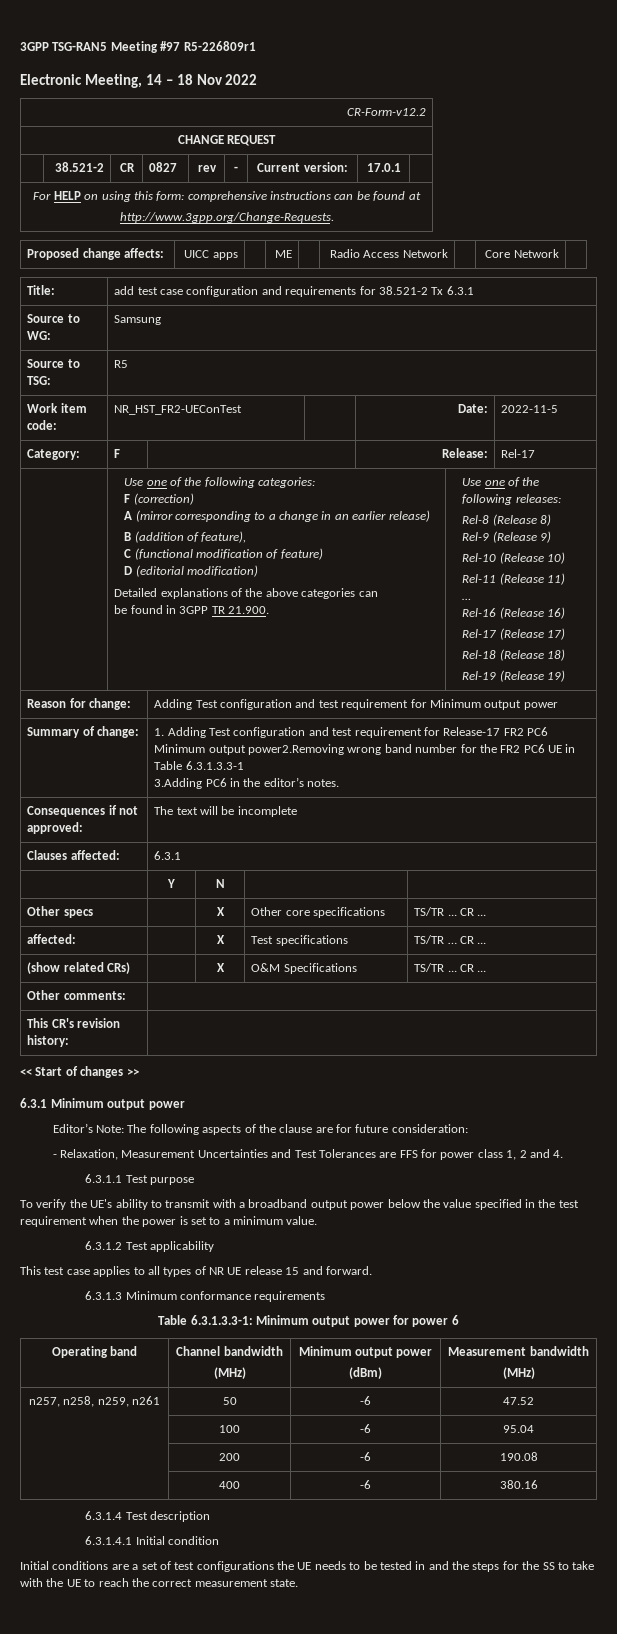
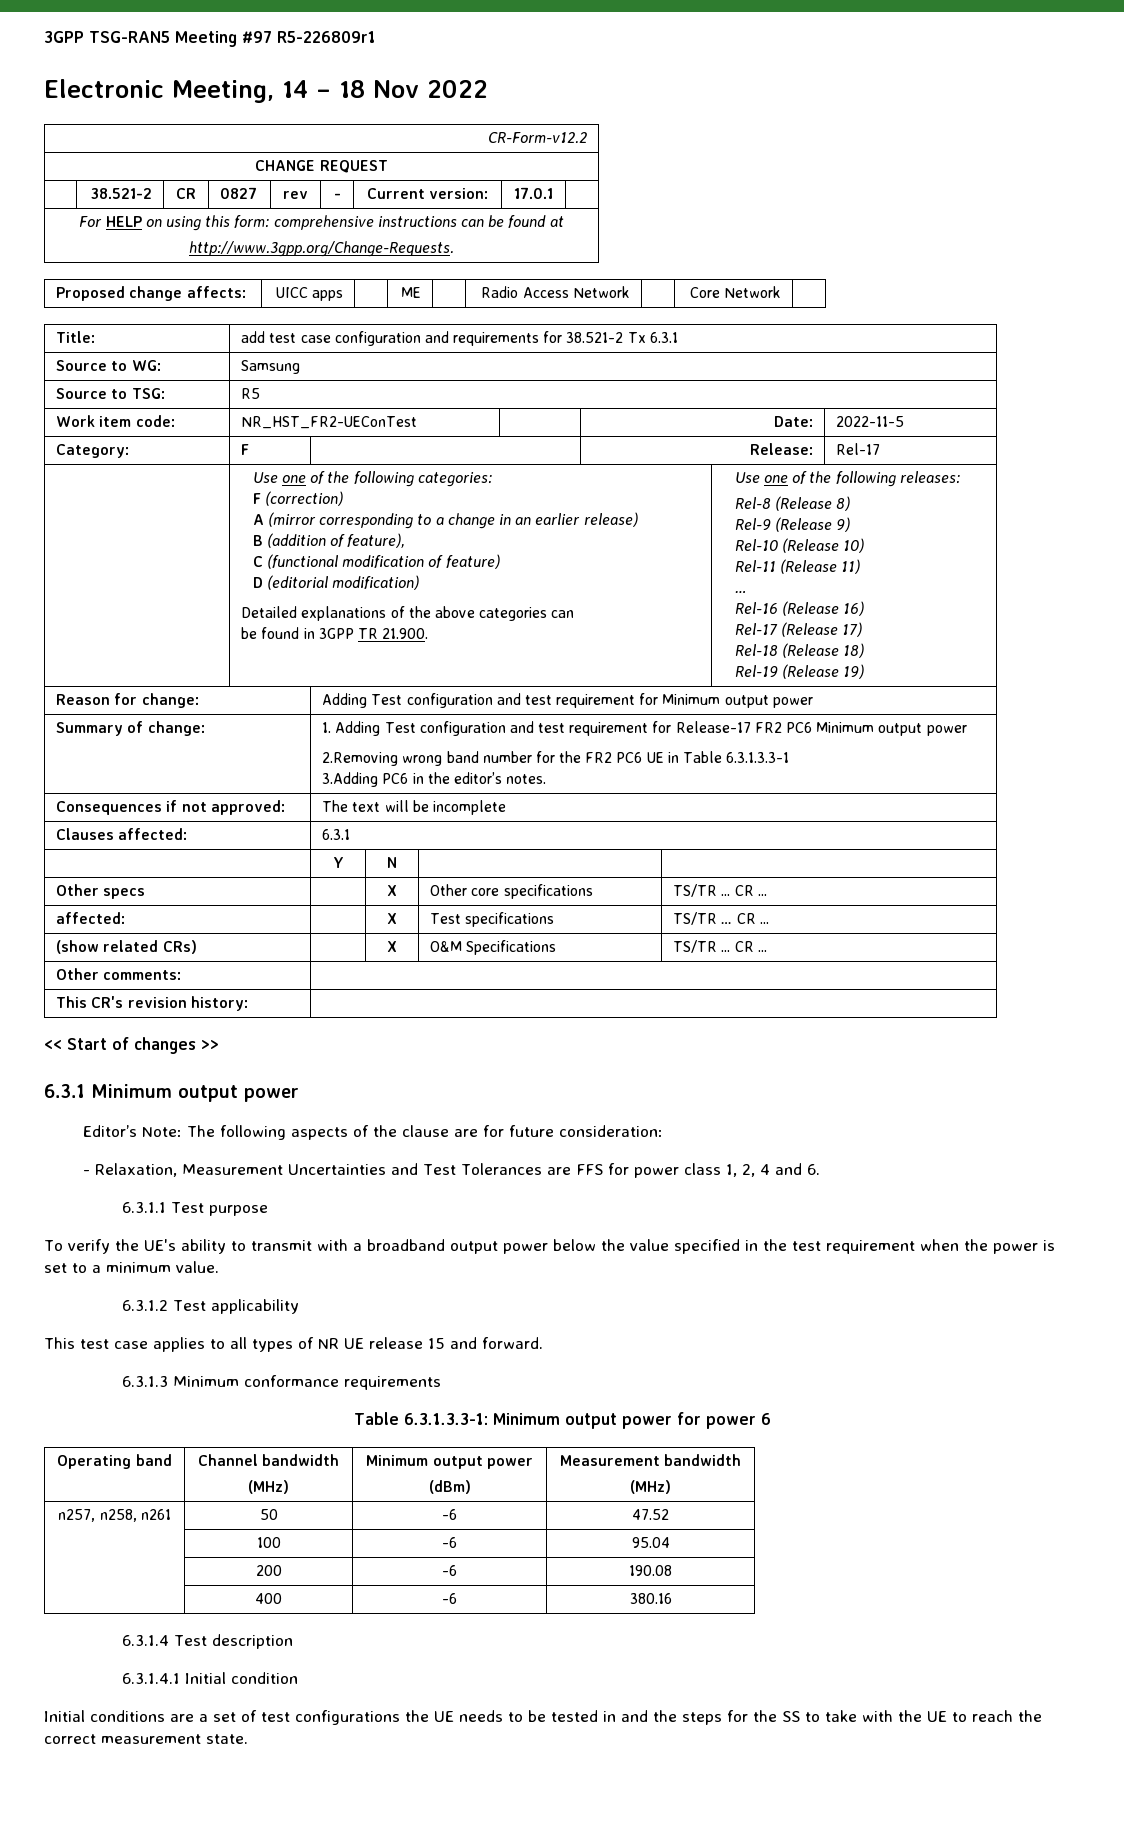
- Summary of change: | 1. Adding Test configuration and test requirement for Release-17 FR2 PC6 Minimum output power2.Removing wrong band number for the FR2 PC6 UE in Table 6.3.1.3.3-1
+ Summary of change: | 1. Adding Test configuration and test requirement for Release-17 FR2 PC6 Minimum output power
+ 2.Removing wrong band number for the FR2 PC6 UE in Table 6.3.1.3.3-1
- - Relaxation, Measurement Uncertainties and Test Tolerances are FFS for power class 1, 2 and 4.
+ - Relaxation, Measurement Uncertainties and Test Tolerances are FFS for power class 1, 2, 4 and 6.
- n257, n258, n259, n261 | 50 | -6 | 47.52
+ n257, n258, n261 | 50 | -6 | 47.52

